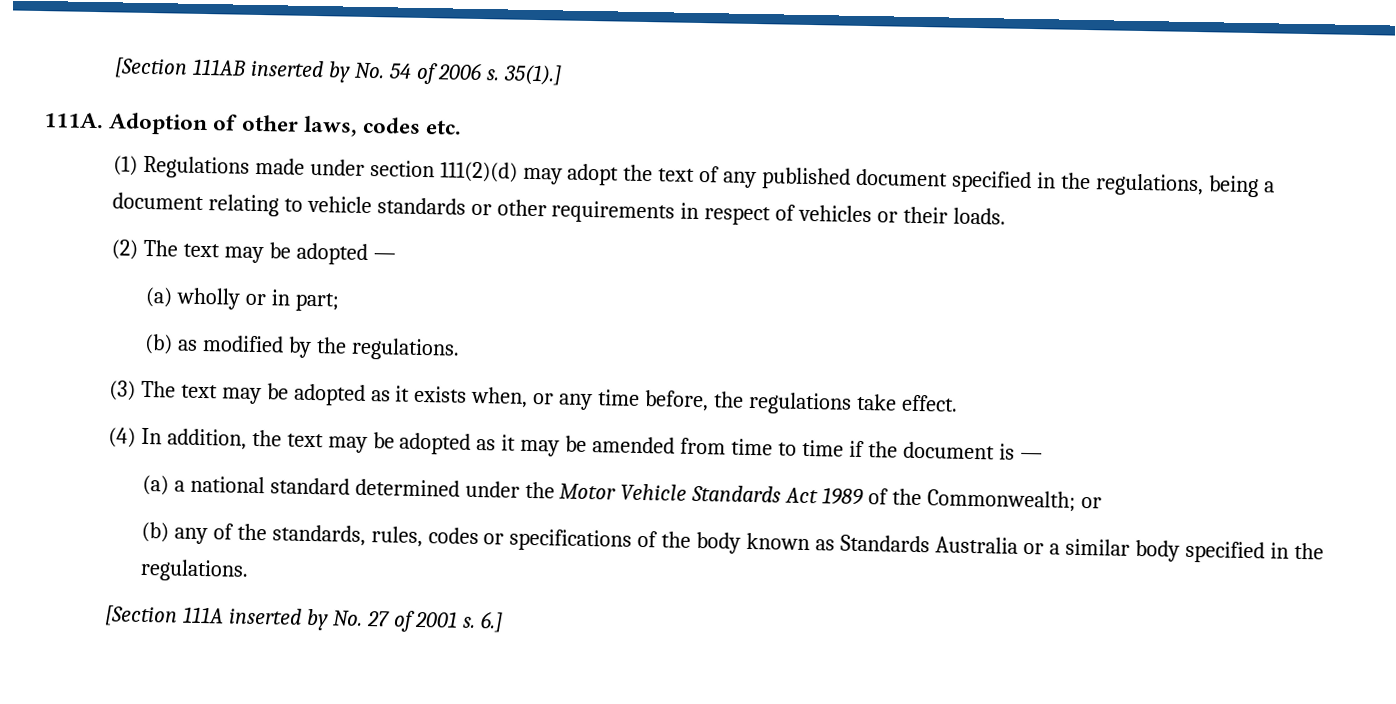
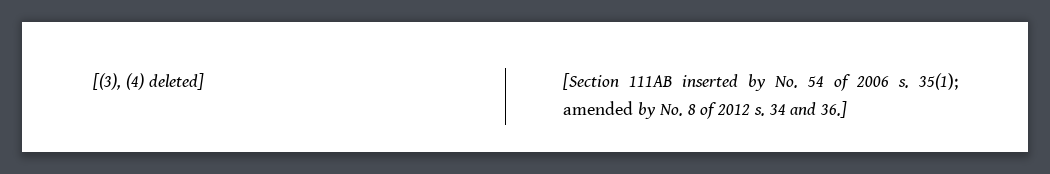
+ [(3), (4) deleted]
- 35(1).]
- 111A. Adoption of other laws, codes etc.
- (1) Regulations made under section 111(2)(d) may adopt the text of any published document specified in the regulations, being a document relating to vehicle standards or other requirements in respect of vehicles or their loads.
- (2) The text may be adopted —
- (a) wholly or in part;
- (b) as modified by the regulations.
- (3) The text may be adopted as it exists when, or any time before, the regulations take effect.
- (4) In addition, the text may be adopted as it may be amended from time to time if the document is —
- (a) a national standard determined under the Motor Vehicle Standards Act 1989 of the Commonwealth; or
- (b) any of the standards, rules, codes or specifications of the body known as Standards Australia or a similar body specified in the regulations.
- [Section 111A inserted by No. 27 of 2001 s. 6.]
+ 35(1); amended by No. 8 of 2012 s. 34 and 36.]

